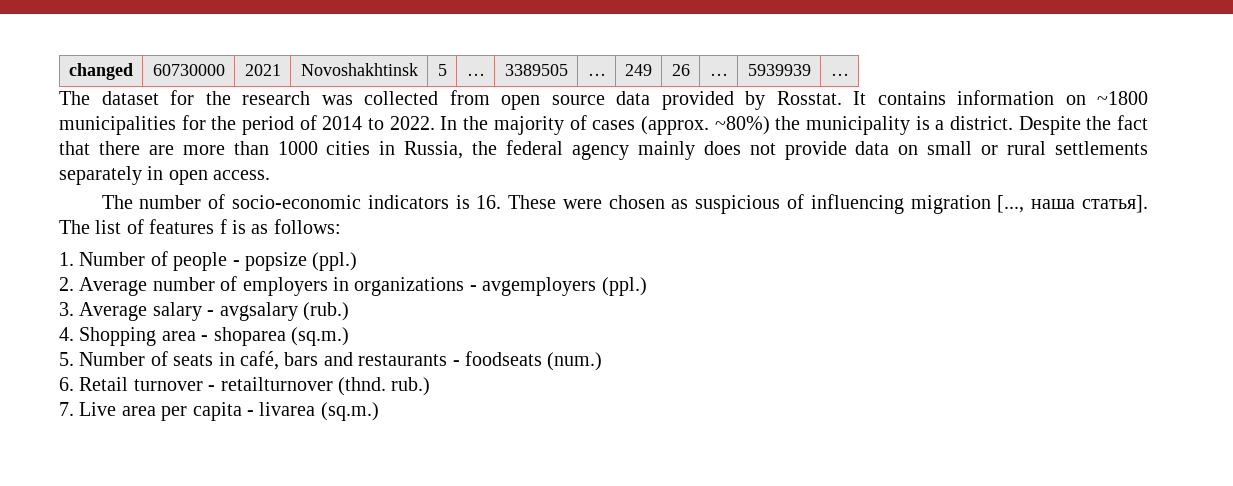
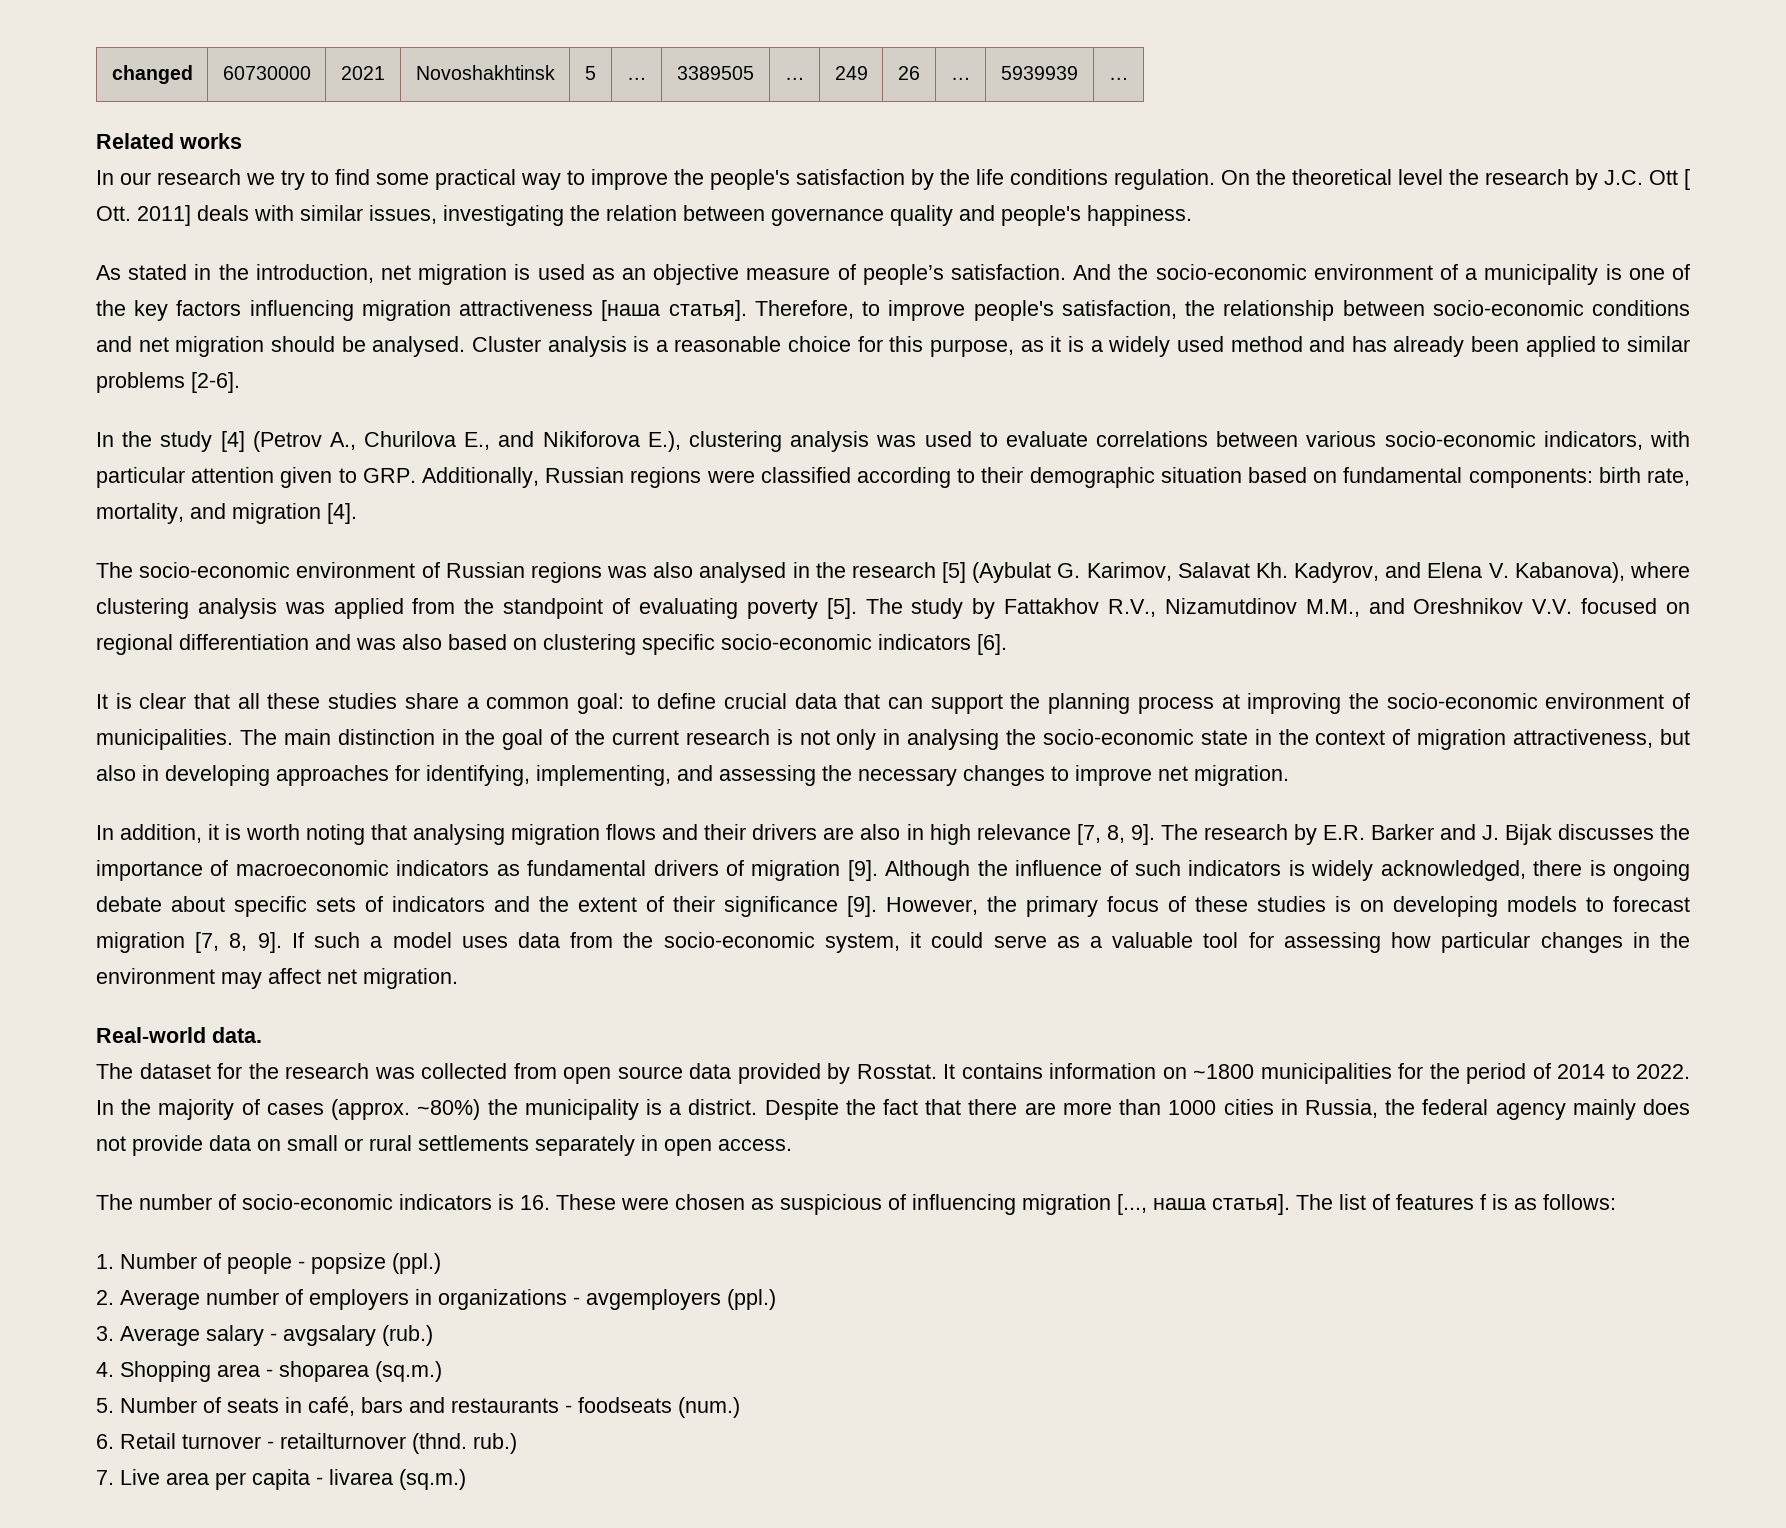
+ Related works
+ In our research we try to find some practical way to improve the people's satisfaction by the life conditions regulation. On the theoretical level the research by J.C. Ott [ Ott. 2011] deals with similar issues, investigating the relation between governance quality and people's happiness.
+ As stated in the introduction, net migration is used as an objective measure of people’s satisfaction. And the socio-economic environment of a municipality is one of the key factors influencing migration attractiveness [наша статья]. Therefore, to improve people's satisfaction, the relationship between socio-economic conditions and net migration should be analysed. Cluster analysis is a reasonable choice for this purpose, as it is a widely used method and has already been applied to similar problems [2-6].
+ In the study [4] (Petrov A., Churilova E., and Nikiforova E.), clustering analysis was used to evaluate correlations between various socio-economic indicators, with particular attention given to GRP. Additionally, Russian regions were classified according to their demographic situation based on fundamental components: birth rate, mortality, and migration [4].
+ The socio-economic environment of Russian regions was also analysed in the research [5] (Aybulat G. Karimov, Salavat Kh. Kadyrov, and Elena V. Kabanova), where clustering analysis was applied from the standpoint of evaluating poverty [5]. The study by Fattakhov R.V., Nizamutdinov M.M., and Oreshnikov V.V. focused on regional differentiation and was also based on clustering specific socio-economic indicators [6].
+ It is clear that all these studies share a common goal: to define crucial data that can support the planning process at improving the socio-economic environment of municipalities. The main distinction in the goal of the current research is not only in analysing the socio-economic state in the context of migration attractiveness, but also in developing approaches for identifying, implementing, and assessing the necessary changes to improve net migration.
+ In addition, it is worth noting that analysing migration flows and their drivers are also in high relevance [7, 8, 9]. The research by E.R. Barker and J. Bijak discusses the importance of macroeconomic indicators as fundamental drivers of migration [9]. Although the influence of such indicators is widely acknowledged, there is ongoing debate about specific sets of indicators and the extent of their significance [9]. However, the primary focus of these studies is on developing models to forecast migration [7, 8, 9]. If such a model uses data from the socio-economic system, it could serve as a valuable tool for assessing how particular changes in the environment may affect net migration.
+ Real-world data.

